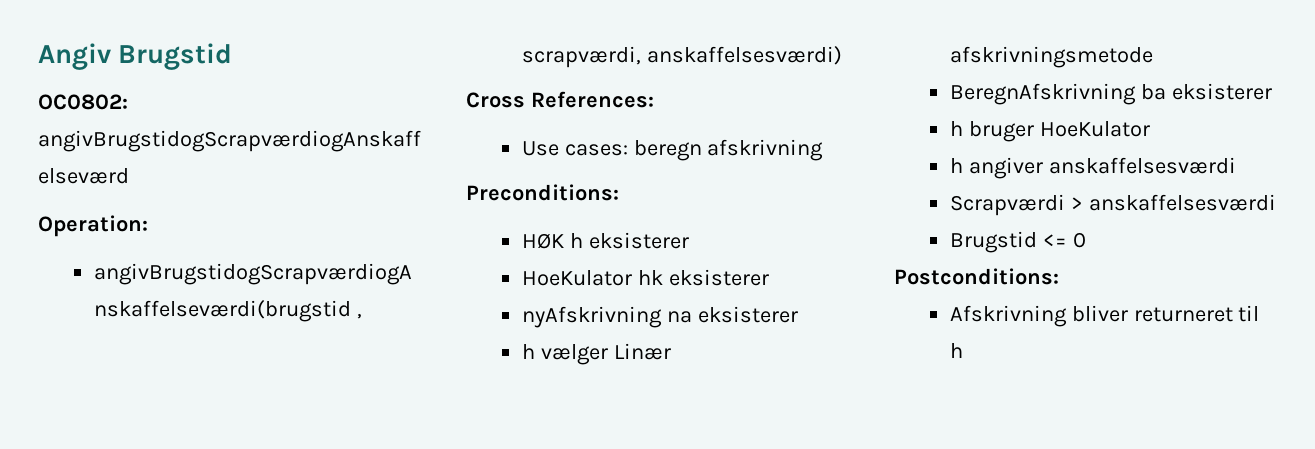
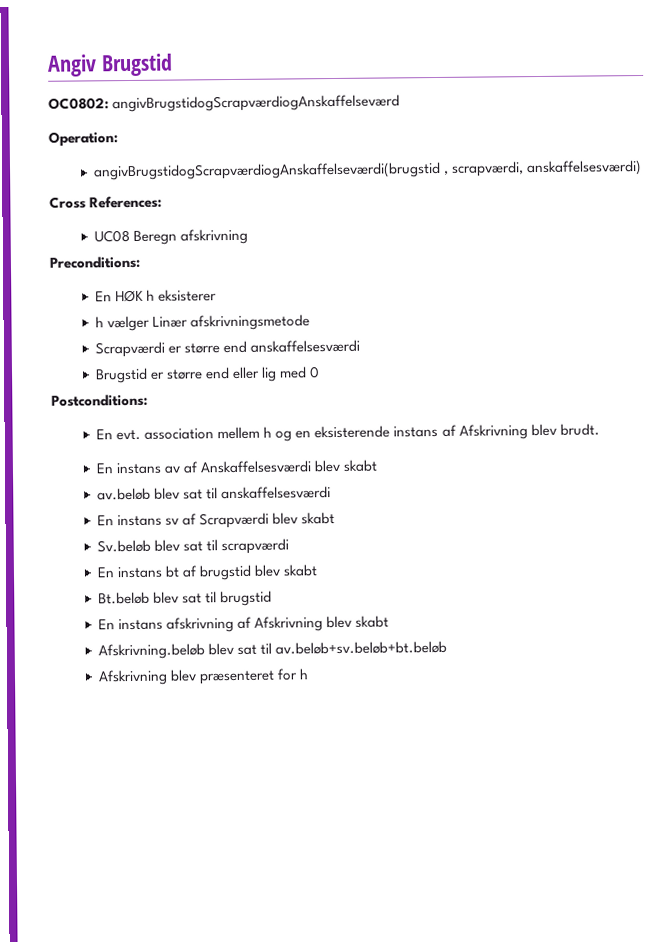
- Use cases: beregn afskrivning
+ UC08 Beregn afskrivning
- HØK h eksisterer
+ En HØK h eksisterer
- HoeKulator hk eksisterer
- nyAfskrivning na eksisterer
  h vælger Linær afskrivningsmetode
- BeregnAfskrivning ba eksisterer
- h bruger HoeKulator
- h angiver anskaffelsesværdi
- Scrapværdi > anskaffelsesværdi
- Brugstid <= 0
+ Scrapværdi er større end anskaffelsesværdi
+ Brugstid er større end eller lig med 0
  Postconditions:
- Afskrivning bliver returneret til h
+ En evt. association mellem h og en eksisterende instans af Afskrivning blev brudt.
+ En instans av af Anskaffelsesværdi blev skabt
+ av.beløb blev sat til anskaffelsesværdi
+ En instans sv af Scrapværdi blev skabt
+ Sv.beløb blev sat til scrapværdi
+ En instans bt af brugstid blev skabt
+ Bt.beløb blev sat til brugstid
+ En instans afskrivning af Afskrivning blev skabt
+ Afskrivning.beløb blev sat til av.beløb+sv.beløb+bt.beløb
+ Afskrivning blev præsenteret for h

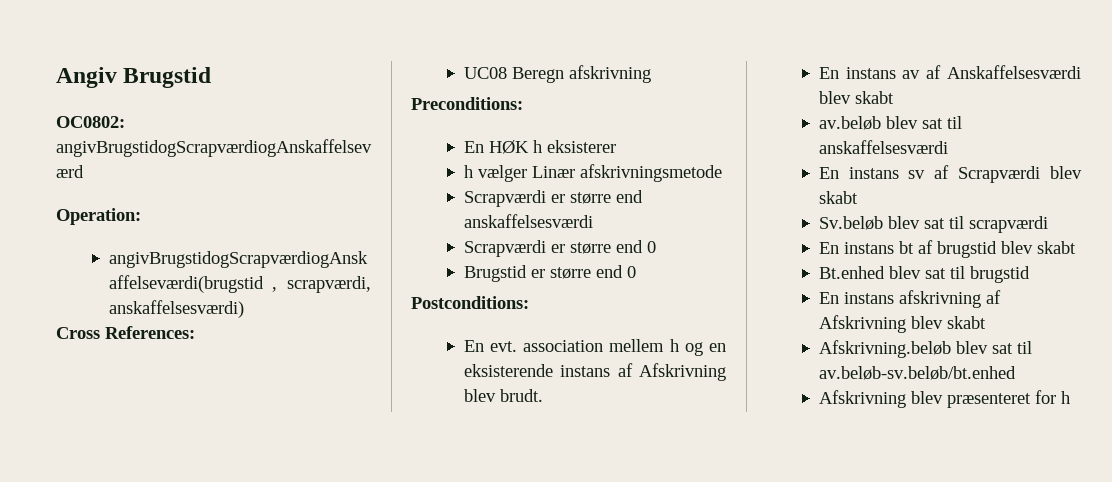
+ Scrapværdi er større end 0
- Brugstid er større end eller lig med 0
+ Brugstid er større end 0
- Bt.beløb blev sat til brugstid
+ Bt.enhed blev sat til brugstid
- Afskrivning.beløb blev sat til av.beløb+sv.beløb+bt.beløb
+ Afskrivning.beløb blev sat til av.beløb-sv.beløb/bt.enhed

